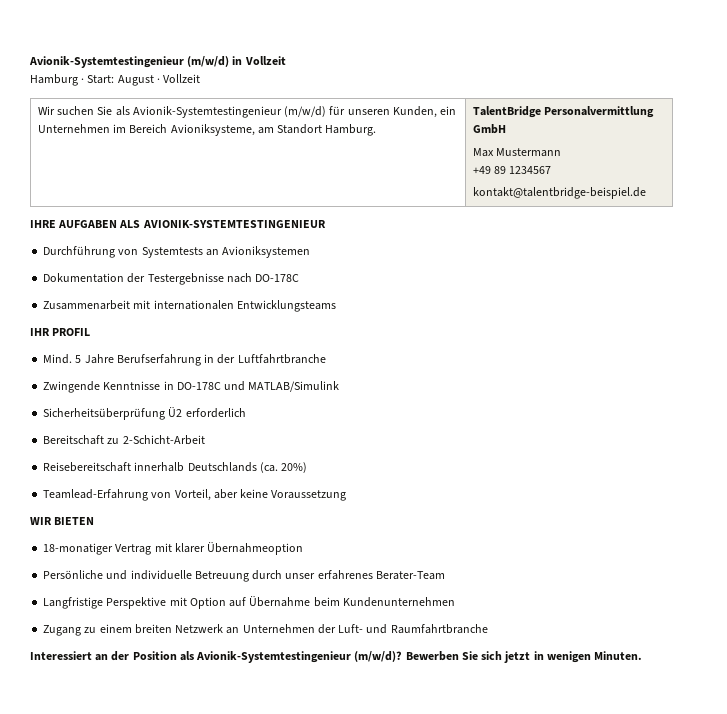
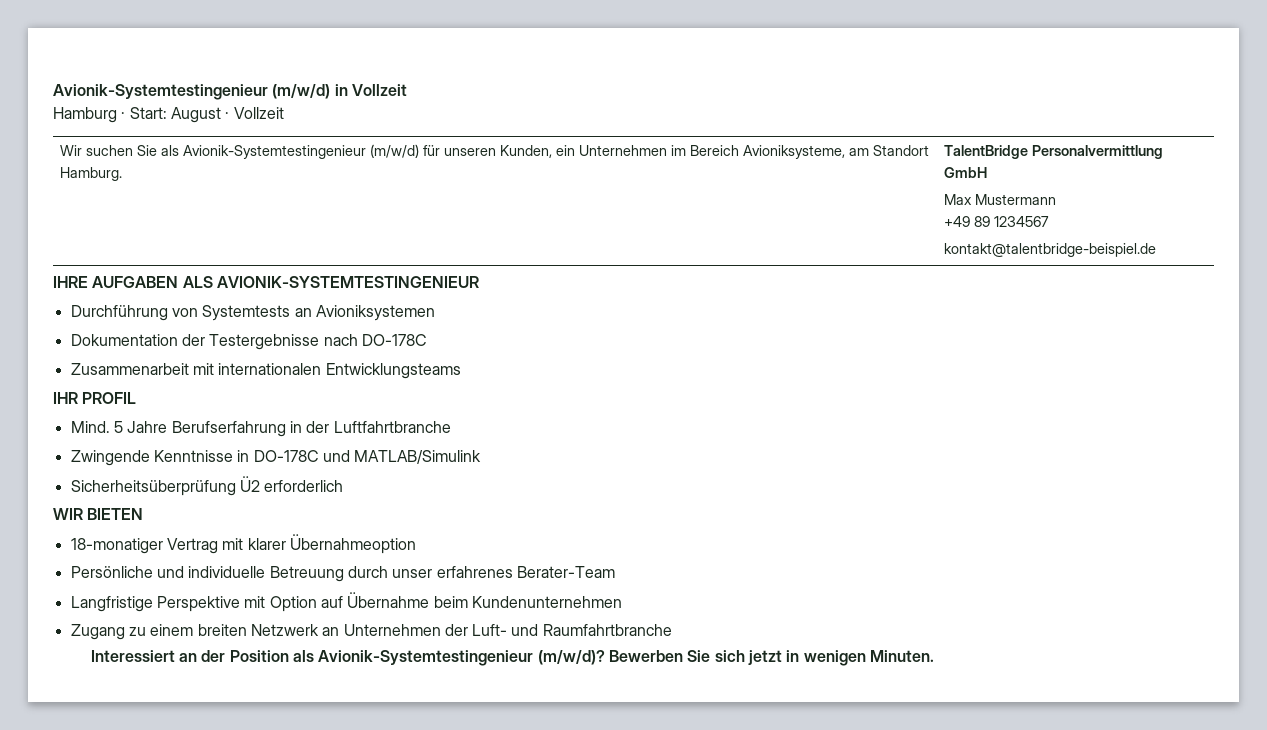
- Bereitschaft zu 2-Schicht-Arbeit
- Reisebereitschaft innerhalb Deutschlands (ca. 20%)
- Teamlead-Erfahrung von Vorteil, aber keine Voraussetzung

